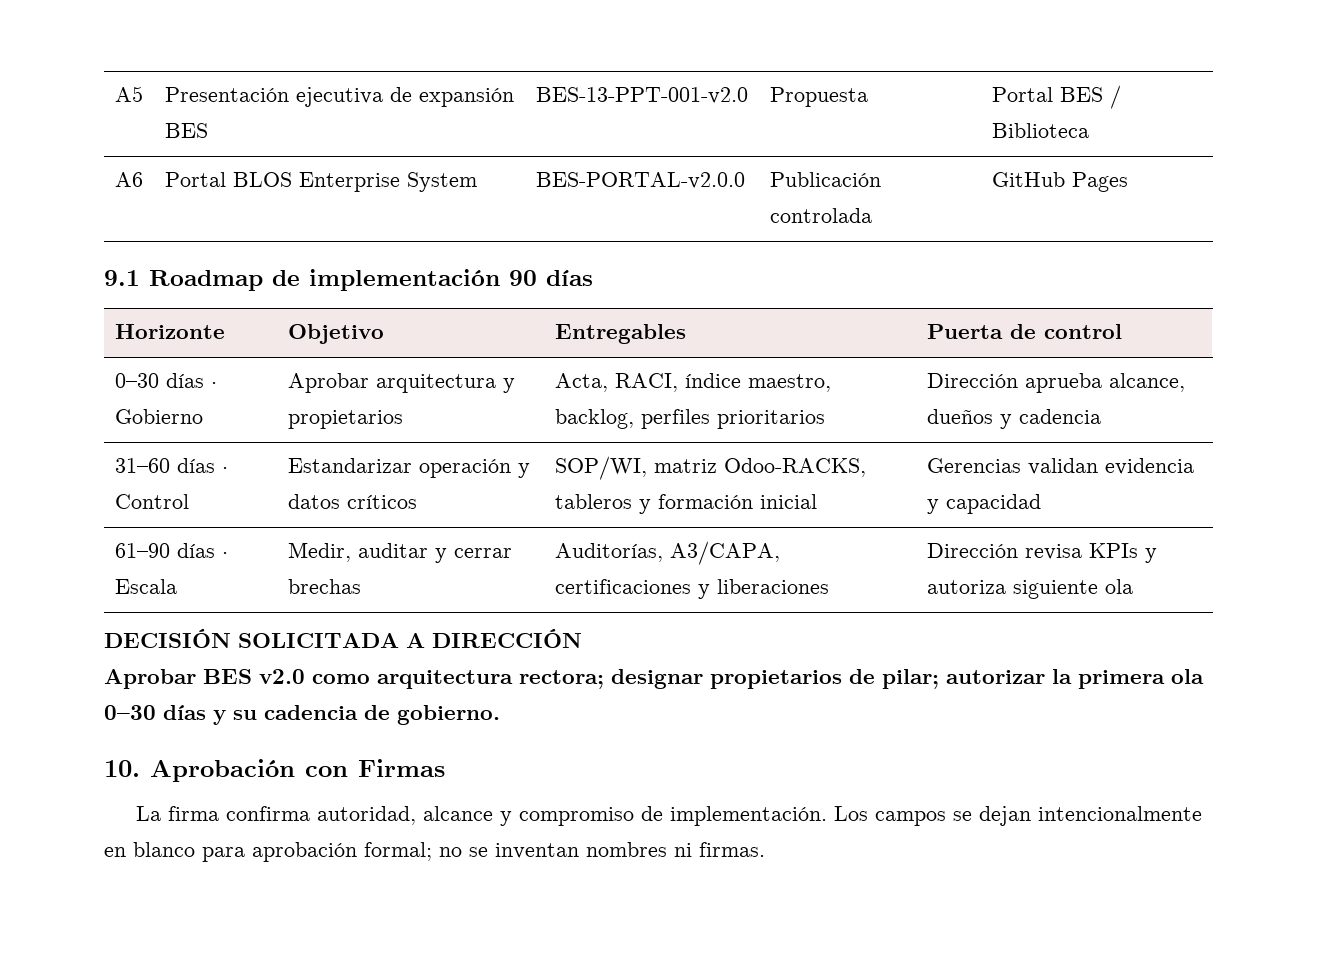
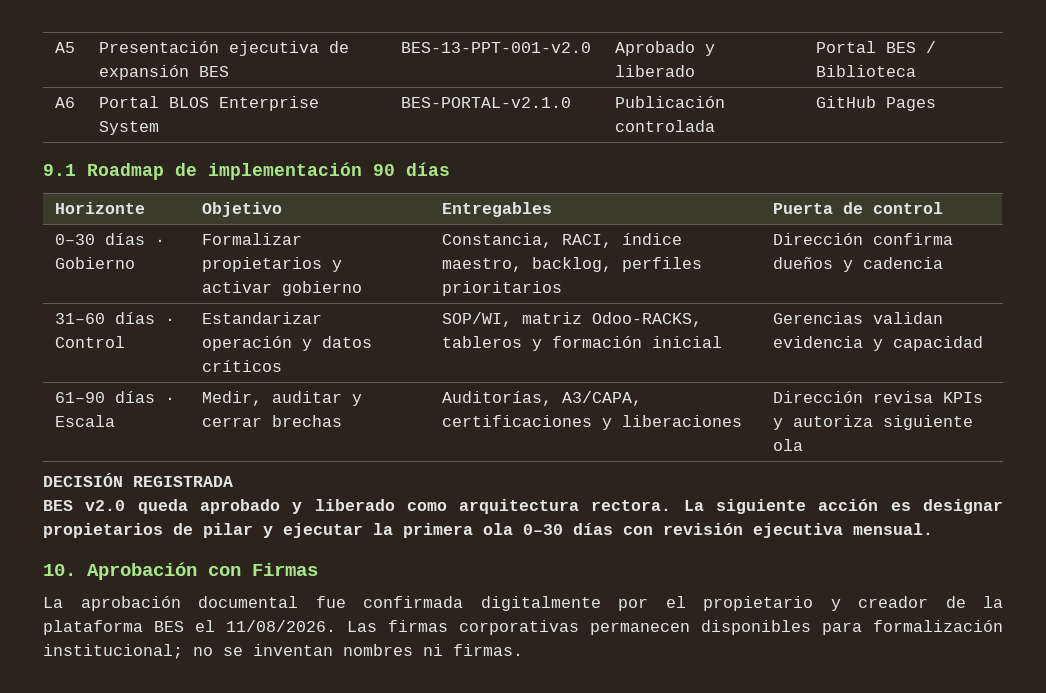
- A5 | Presentación ejecutiva de expansión BES | BES-13-PPT-001-v2.0 | Propuesta | Portal BES / Biblioteca
+ A5 | Presentación ejecutiva de expansión BES | BES-13-PPT-001-v2.0 | Aprobado y liberado | Portal BES / Biblioteca
- A6 | Portal BLOS Enterprise System | BES-PORTAL-v2.0.0 | Publicación controlada | GitHub Pages
+ A6 | Portal BLOS Enterprise System | BES-PORTAL-v2.1.0 | Publicación controlada | GitHub Pages
- 0–30 días · Gobierno | Aprobar arquitectura y propietarios | Acta, RACI, índice maestro, backlog, perfiles prioritarios | Dirección aprueba alcance, dueños y cadencia
+ 0–30 días · Gobierno | Formalizar propietarios y activar gobierno | Constancia, RACI, índice maestro, backlog, perfiles prioritarios | Dirección confirma dueños y cadencia
- DECISIÓN SOLICITADA A DIRECCIÓN
- Aprobar BES v2.0 como arquitectura rectora; designar propietarios de pilar; autorizar la primera ola 0–30 días y su cadencia de gobierno.
+ DECISIÓN REGISTRADA
+ BES v2.0 queda aprobado y liberado como arquitectura rectora. La siguiente acción es designar propietarios de pilar y ejecutar la primera ola 0–30 días con revisión ejecutiva mensual.
- La firma confirma autoridad, alcance y compromiso de implementación. Los campos se dejan intencionalmente en blanco para aprobación formal; no se inventan nombres ni firmas.
+ La aprobación documental fue confirmada digitalmente por el propietario y creador de la plataforma BES el 11/08/2026. Las firmas corporativas permanecen disponibles para formalización institucional; no se inventan nombres ni firmas.

